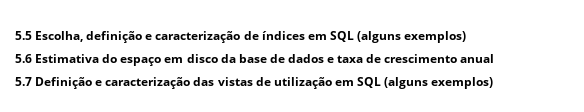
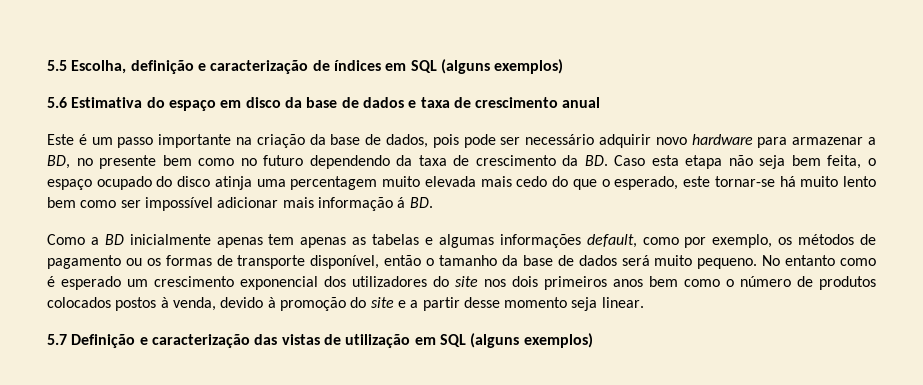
+ Este é um passo importante na criação da base de dados, pois pode ser necessário adquirir novo hardware para armazenar a BD, no presente bem como no futuro dependendo da taxa de crescimento da BD. Caso esta etapa não seja bem feita, o espaço ocupado do disco atinja uma percentagem muito elevada mais cedo do que o esperado, este tornar-se há muito lento bem como ser impossível adicionar mais informação á BD.
+ Como a BD inicialmente apenas tem apenas as tabelas e algumas informações default, como por exemplo, os métodos de pagamento ou os formas de transporte disponível, então o tamanho da base de dados será muito pequeno. No entanto como é esperado um crescimento exponencial dos utilizadores do site nos dois primeiros anos bem como o número de produtos colocados postos à venda, devido à promoção do site e a partir desse momento seja linear.

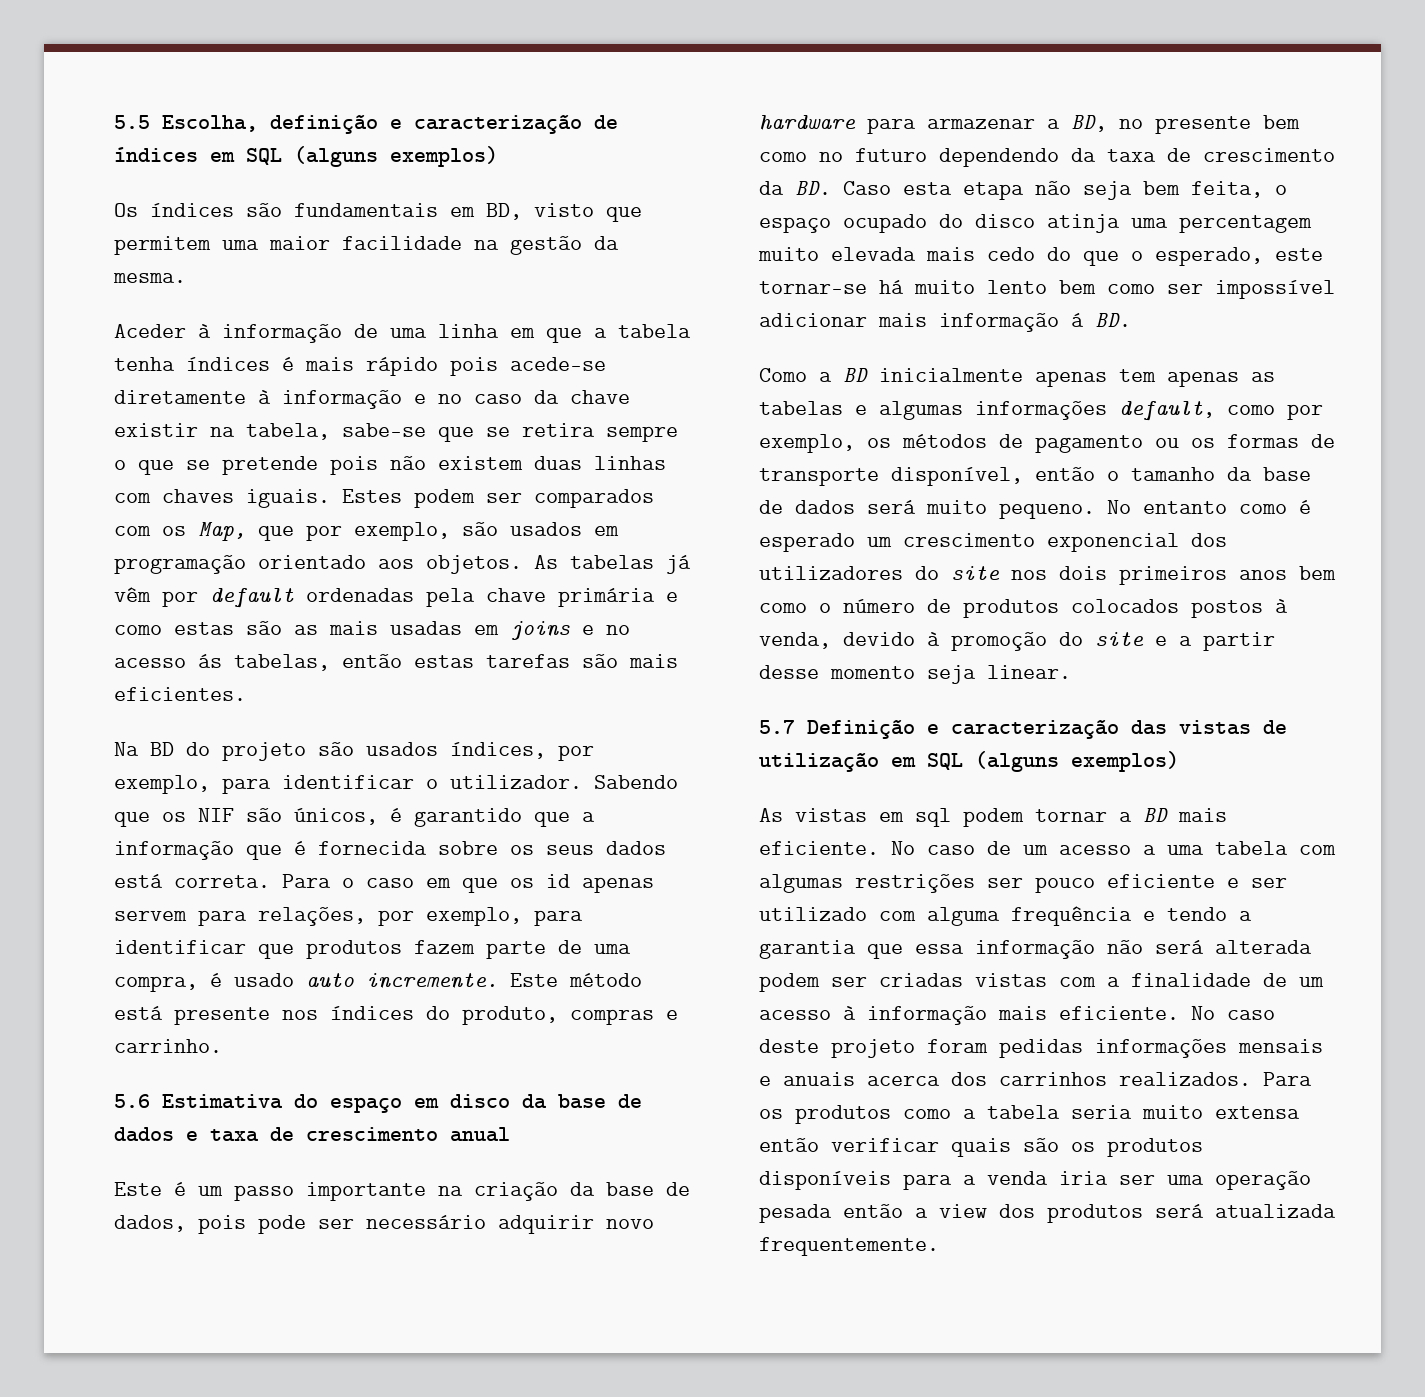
+ Os índices são fundamentais em BD, visto que permitem uma maior facilidade na gestão da mesma.
+ Aceder à informação de uma linha em que a tabela tenha índices é mais rápido pois acede-se diretamente à informação e no caso da chave existir na tabela, sabe-se que se retira sempre o que se pretende pois não existem duas linhas com chaves iguais. Estes podem ser comparados com os Map, que por exemplo, são usados em programação orientado aos objetos. As tabelas já vêm por default ordenadas pela chave primária e como estas são as mais usadas em joins e no acesso ás tabelas, então estas tarefas são mais eficientes.
+ Na BD do projeto são usados índices, por exemplo, para identificar o utilizador. Sabendo que os NIF são únicos, é garantido que a informação que é fornecida sobre os seus dados está correta. Para o caso em que os id apenas servem para relações, por exemplo, para identificar que produtos fazem parte de uma compra, é usado auto incremente. Este método está presente nos índices do produto, compras e carrinho.
+ As vistas em sql podem tornar a BD mais eficiente. No caso de um acesso a uma tabela com algumas restrições ser pouco eficiente e ser utilizado com alguma frequência e tendo a garantia que essa informação não será alterada podem ser criadas vistas com a finalidade de um acesso à informação mais eficiente. No caso deste projeto foram pedidas informações mensais e anuais acerca dos carrinhos realizados. Para os produtos como a tabela seria muito extensa então verificar quais são os produtos disponíveis para a venda iria ser uma operação pesada então a view dos produtos será atualizada frequentemente.

